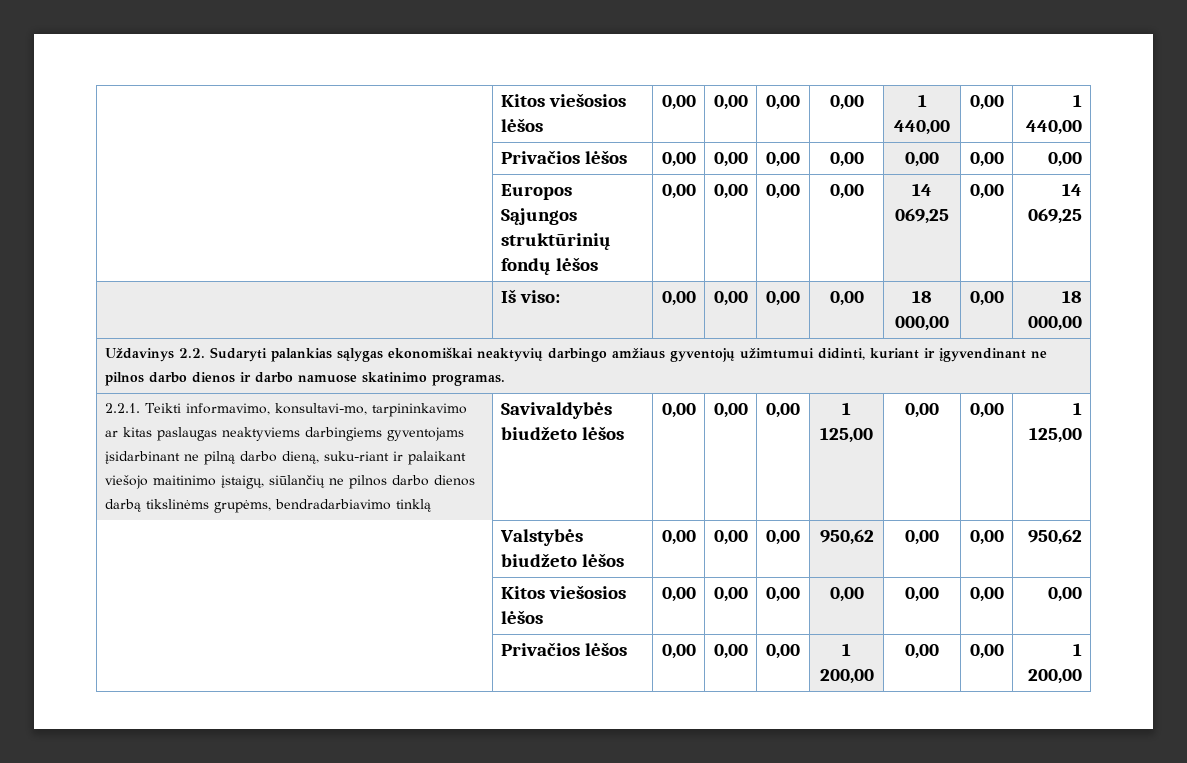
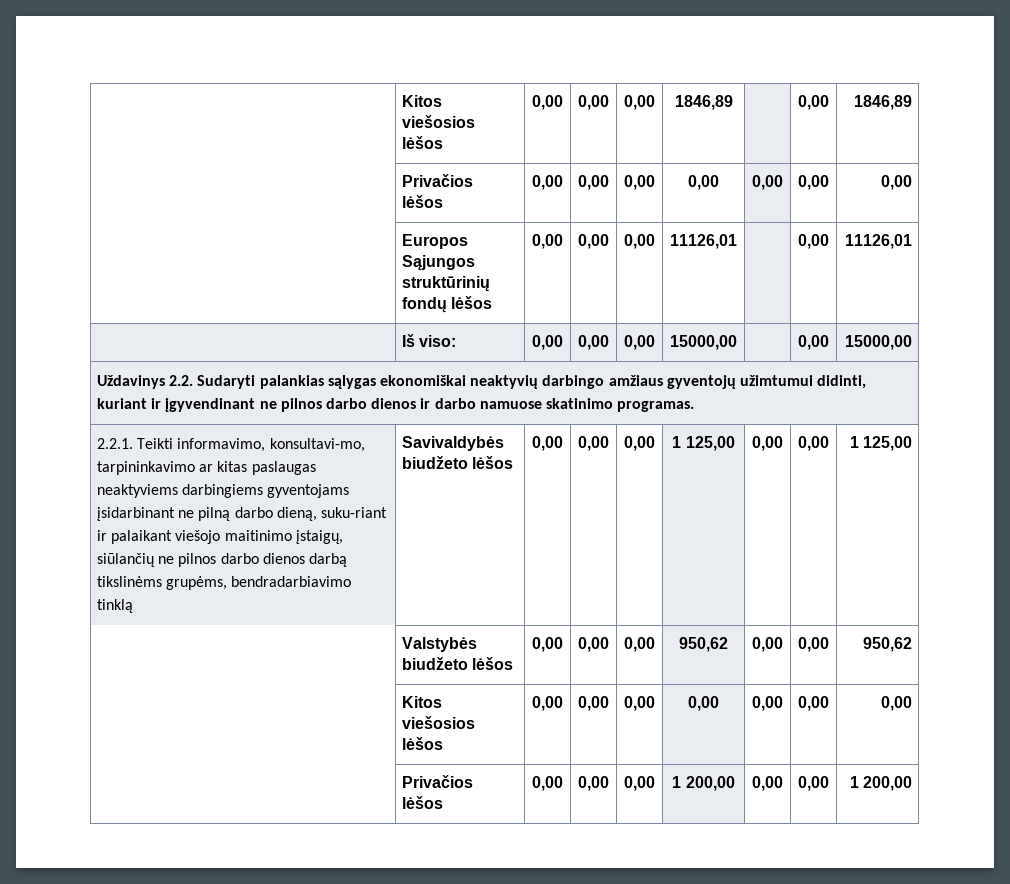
- | Kitos viešosios lėšos | 0,00 | 0,00 | 0,00 | 0,00 | 1 440,00 | 0,00 | 1 440,00
+ | Kitos viešosios lėšos | 0,00 | 0,00 | 0,00 | 1846,89 | | 0,00 | 1846,89
- | Europos Sąjungos struktūrinių fondų lėšos | 0,00 | 0,00 | 0,00 | 0,00 | 14 069,25 | 0,00 | 14 069,25
+ | Europos Sąjungos struktūrinių fondų lėšos | 0,00 | 0,00 | 0,00 | 11126,01 | | 0,00 | 11126,01
- | Iš viso: | 0,00 | 0,00 | 0,00 | 0,00 | 18 000,00 | 0,00 | 18 000,00
+ | Iš viso: | 0,00 | 0,00 | 0,00 | 15000,00 | | 0,00 | 15000,00

